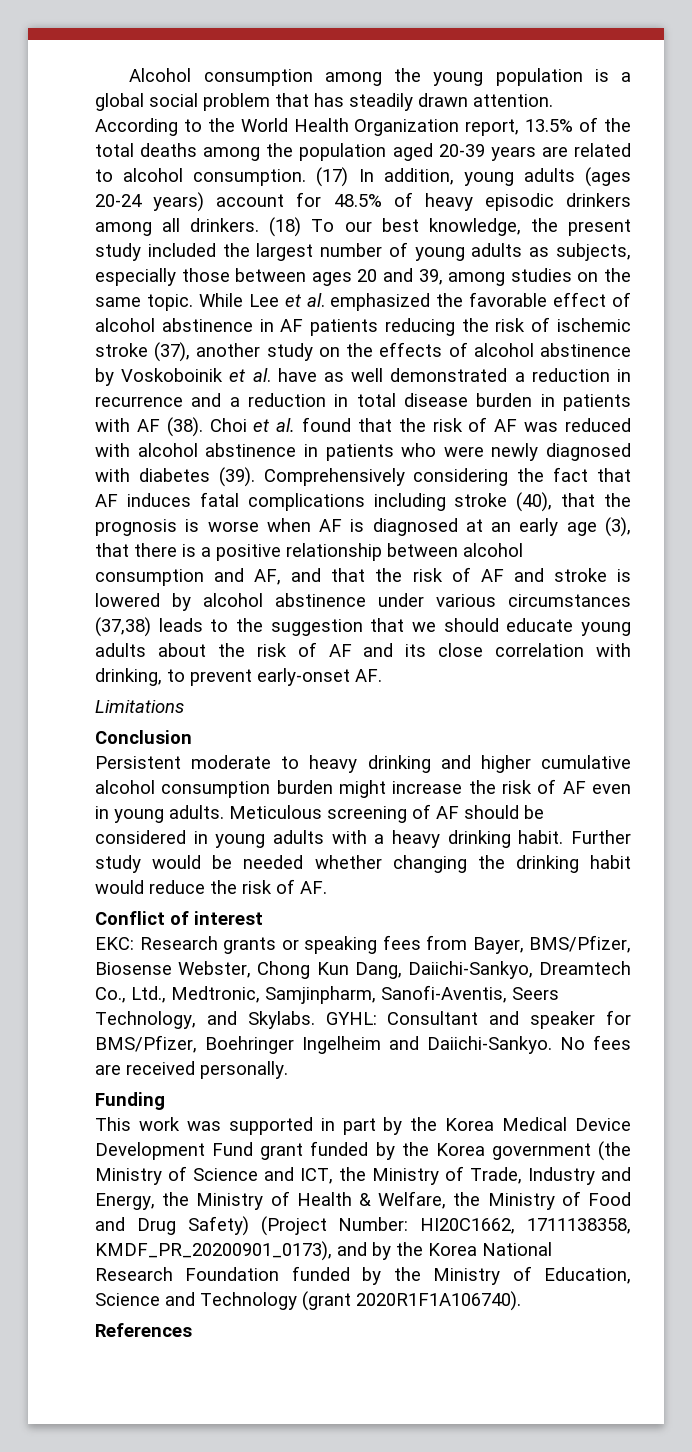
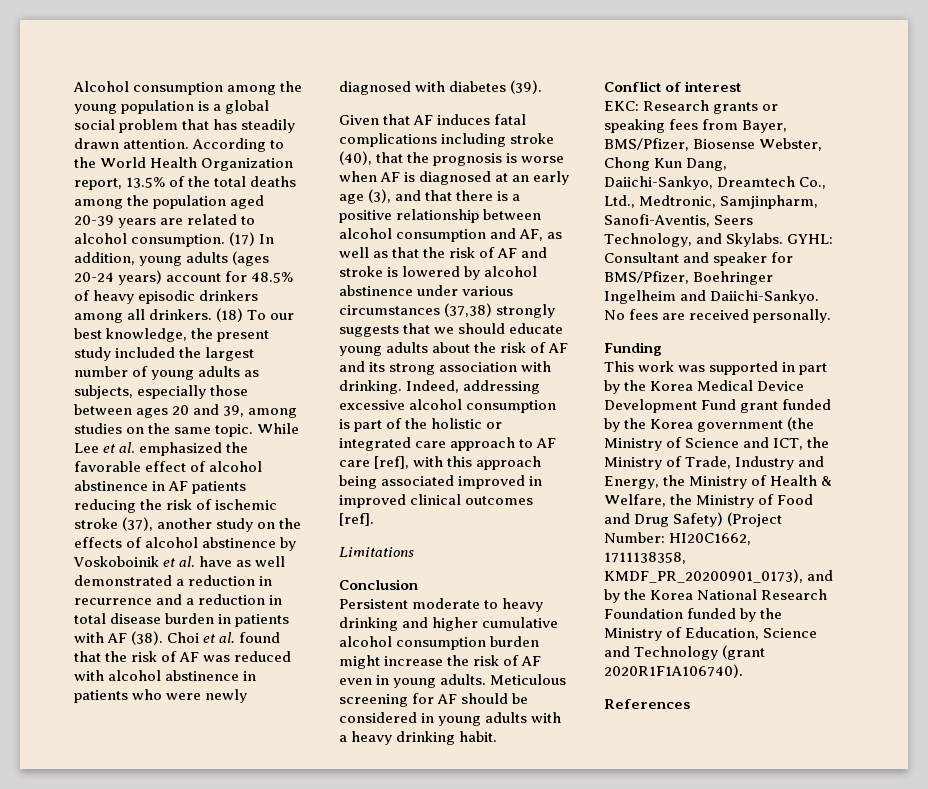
- Choi et al. found that the risk of AF was reduced with alcohol abstinence in patients who were newly diagnosed with diabetes (39). Comprehensively considering the fact that AF induces fatal complications including stroke (40), that the prognosis is worse when AF is diagnosed at an early age (3), that there is a positive relationship between alcohol consumption and AF, and that the risk of AF and stroke is lowered by alcohol abstinence under various circumstances (37,38) leads to the suggestion that we should educate young adults about the risk of AF and its close correlation with drinking, to prevent early-onset AF.
+ Choi et al. found that the risk of AF was reduced with alcohol abstinence in patients who were newly diagnosed with diabetes (39).
+ Given that AF induces fatal complications including stroke (40), that the prognosis is worse when AF is diagnosed at an early age (3), and that there is a positive relationship between alcohol consumption and AF, as well as that the risk of AF and stroke is lowered by alcohol abstinence under various circumstances (37,38) strongly suggests that we should educate young adults about the risk of AF and its strong association with drinking. Indeed, addressing excessive alcohol consumption is part of the holistic or integrated care approach to AF care [ref], with this approach being associated improved in improved clinical outcomes [ref].
- Meticulous screening of AF should be considered in young adults with a heavy drinking habit. Further study would be needed whether changing the drinking habit would reduce the risk of AF.
+ Meticulous screening for AF should be considered in young adults with a heavy drinking habit.

